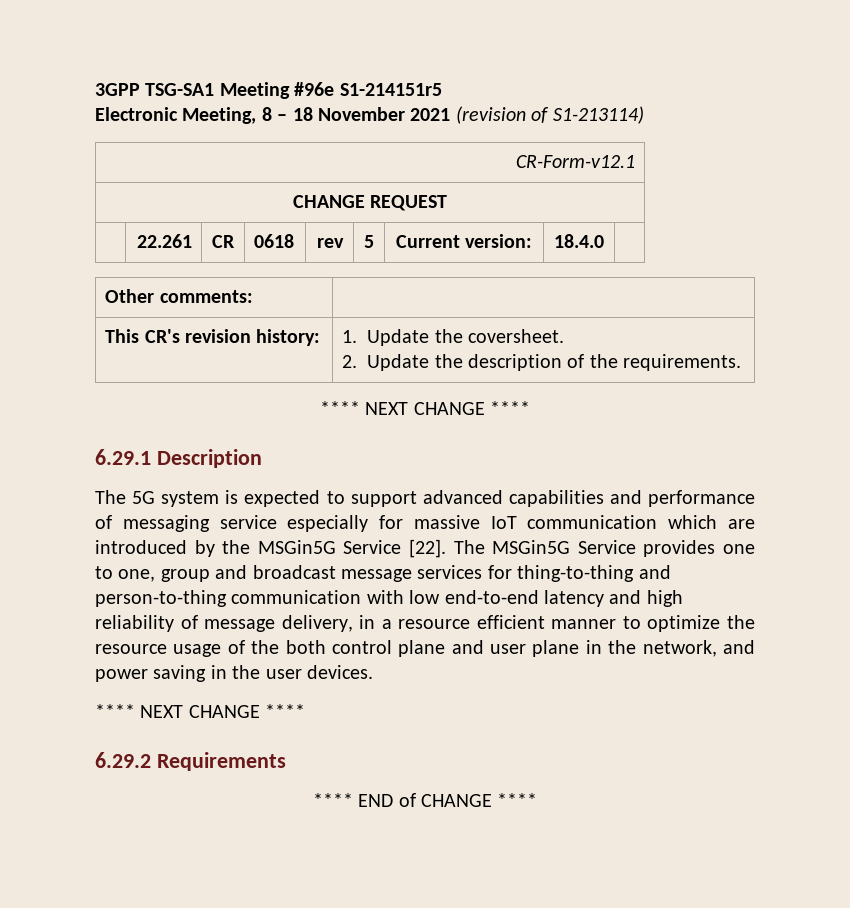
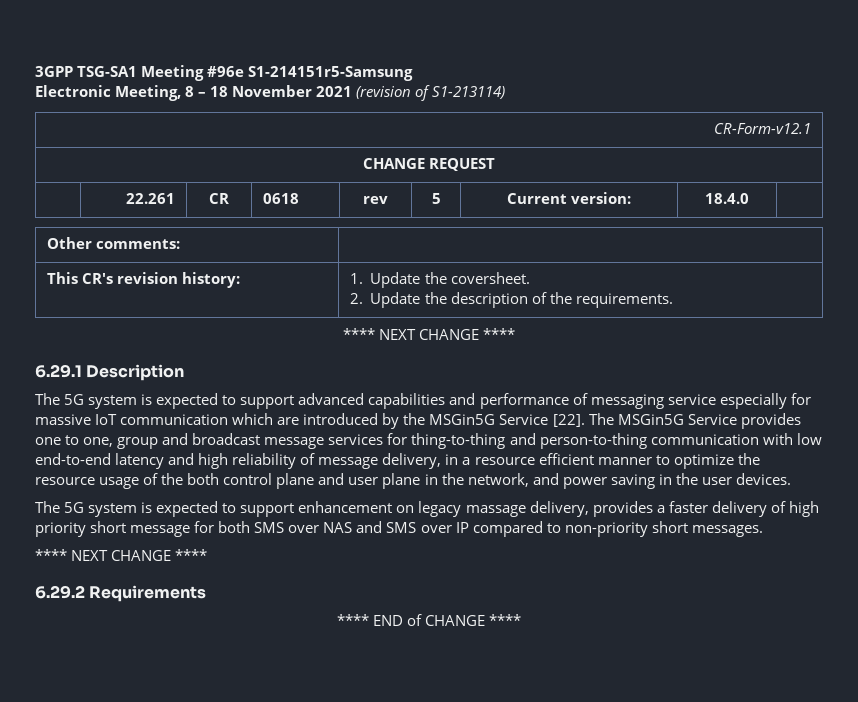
- 3GPP TSG-SA1 Meeting #96e S1-214151r5
+ 3GPP TSG-SA1 Meeting #96e S1-214151r5-Samsung
+ The 5G system is expected to support enhancement on legacy massage delivery, provides a faster delivery of high priority short message for both SMS over NAS and SMS over IP compared to non-priority short messages.

